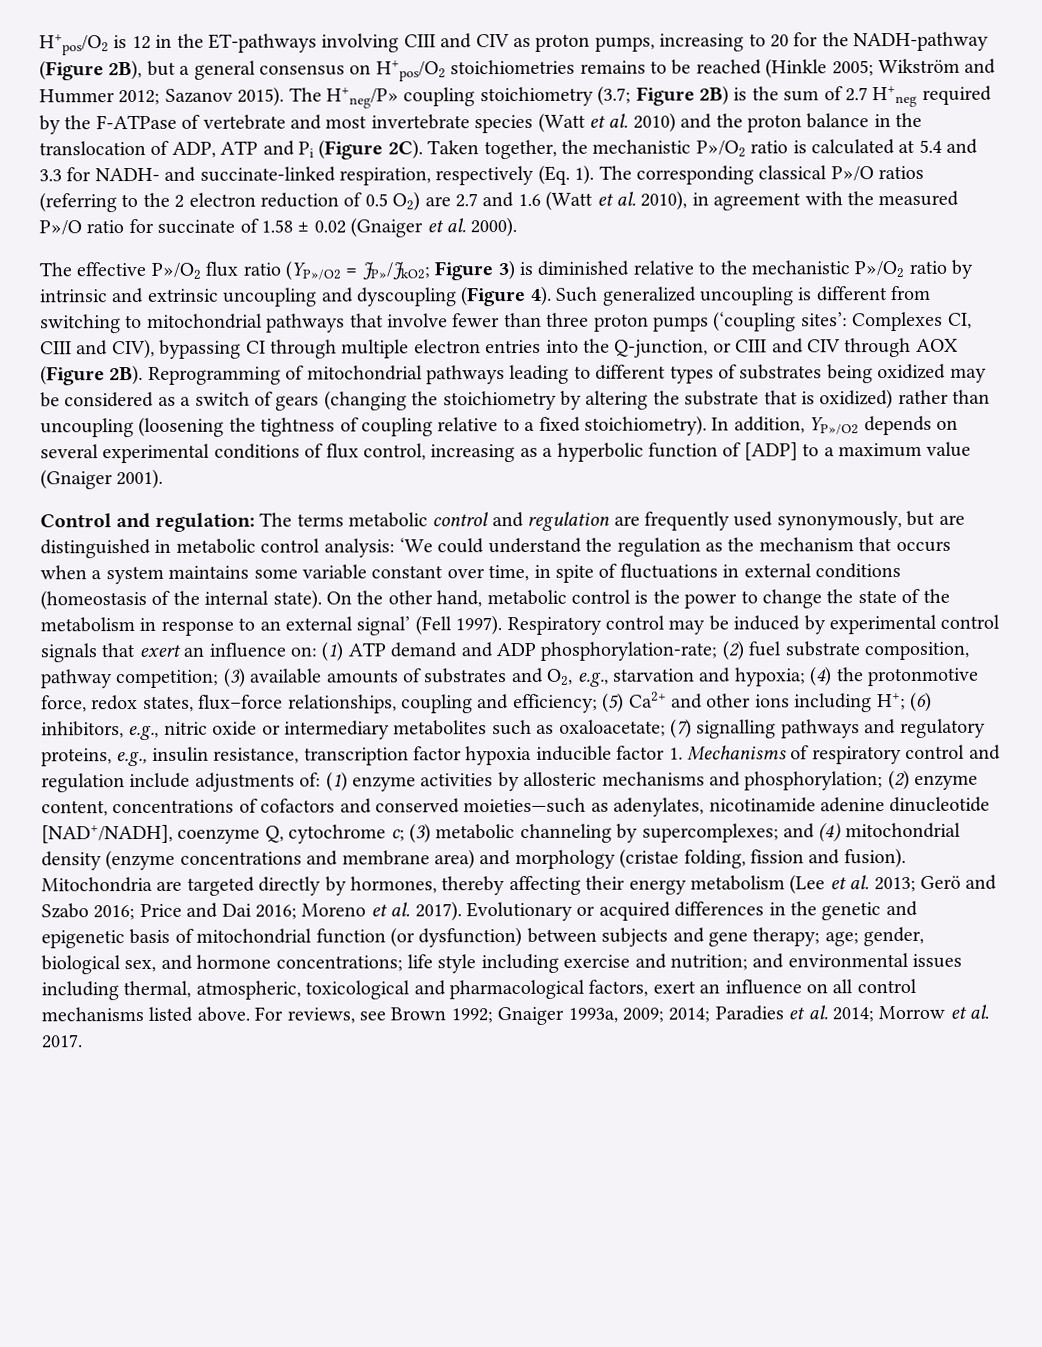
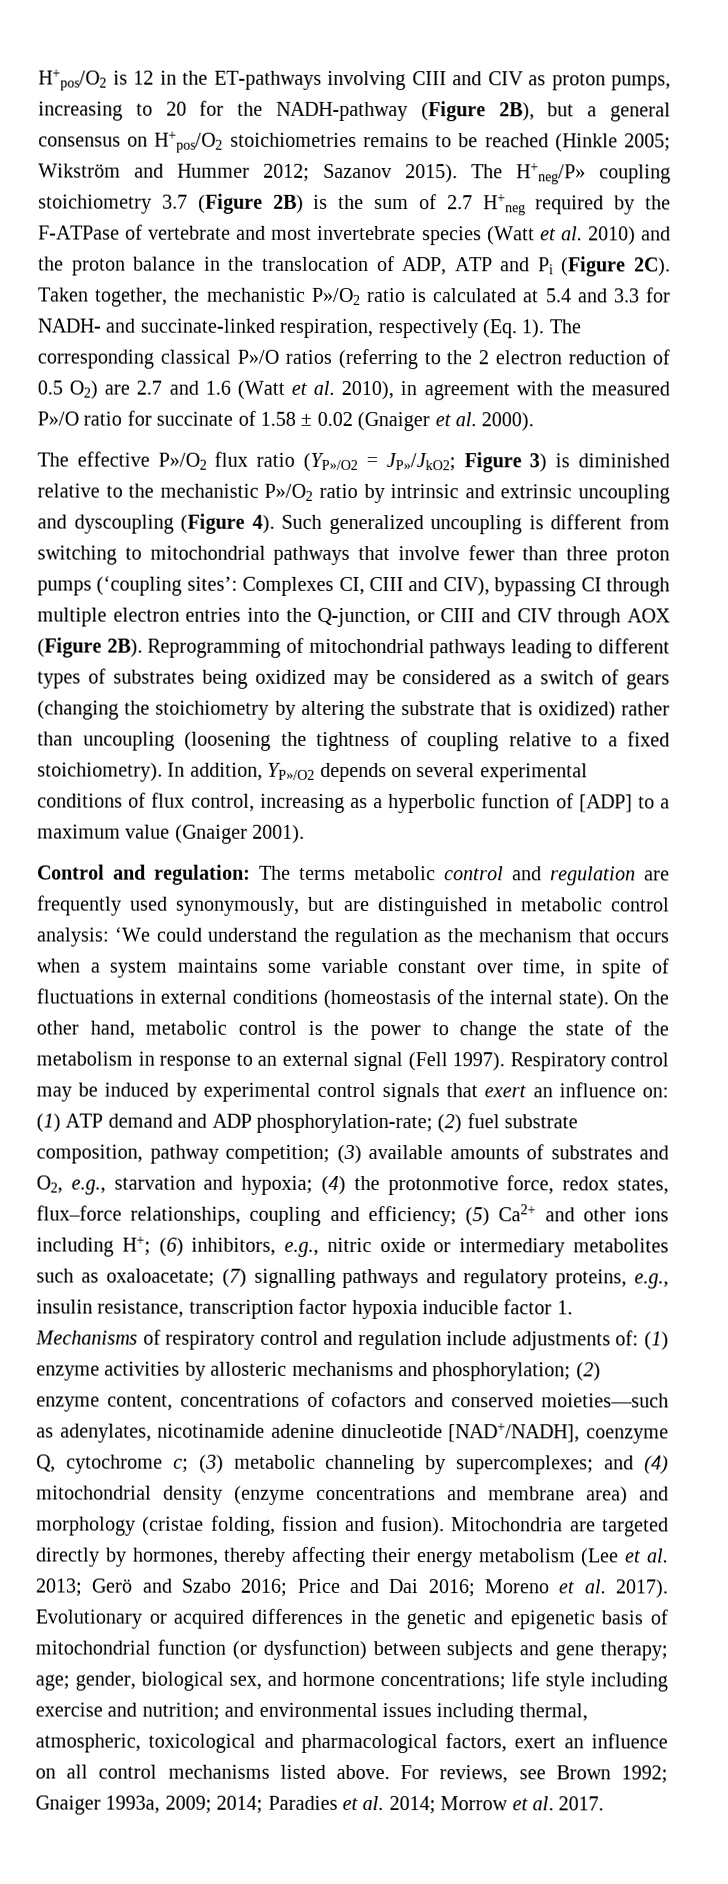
- The H+neg/P» coupling stoichiometry (3.7; Figure 2B) is the sum of 2.7 H+neg required by the F-ATPase of vertebrate and most invertebrate species (Watt et al. 2010) and the proton balance in the translocation of ADP, ATP and Pi (Figure 2C).
+ The H+neg/P» coupling stoichiometry 3.7 (Figure 2B) is the sum of 2.7 H+neg required by the F-ATPase of vertebrate and most invertebrate species (Watt et al. 2010) and the proton balance in the translocation of ADP, ATP and Pi (Figure 2C).
- On the other hand, metabolic control is the power to change the state of the metabolism in response to an external signal’ (Fell 1997).
+ On the other hand, metabolic control is the power to change the state of the metabolism in response to an external signal (Fell 1997).

